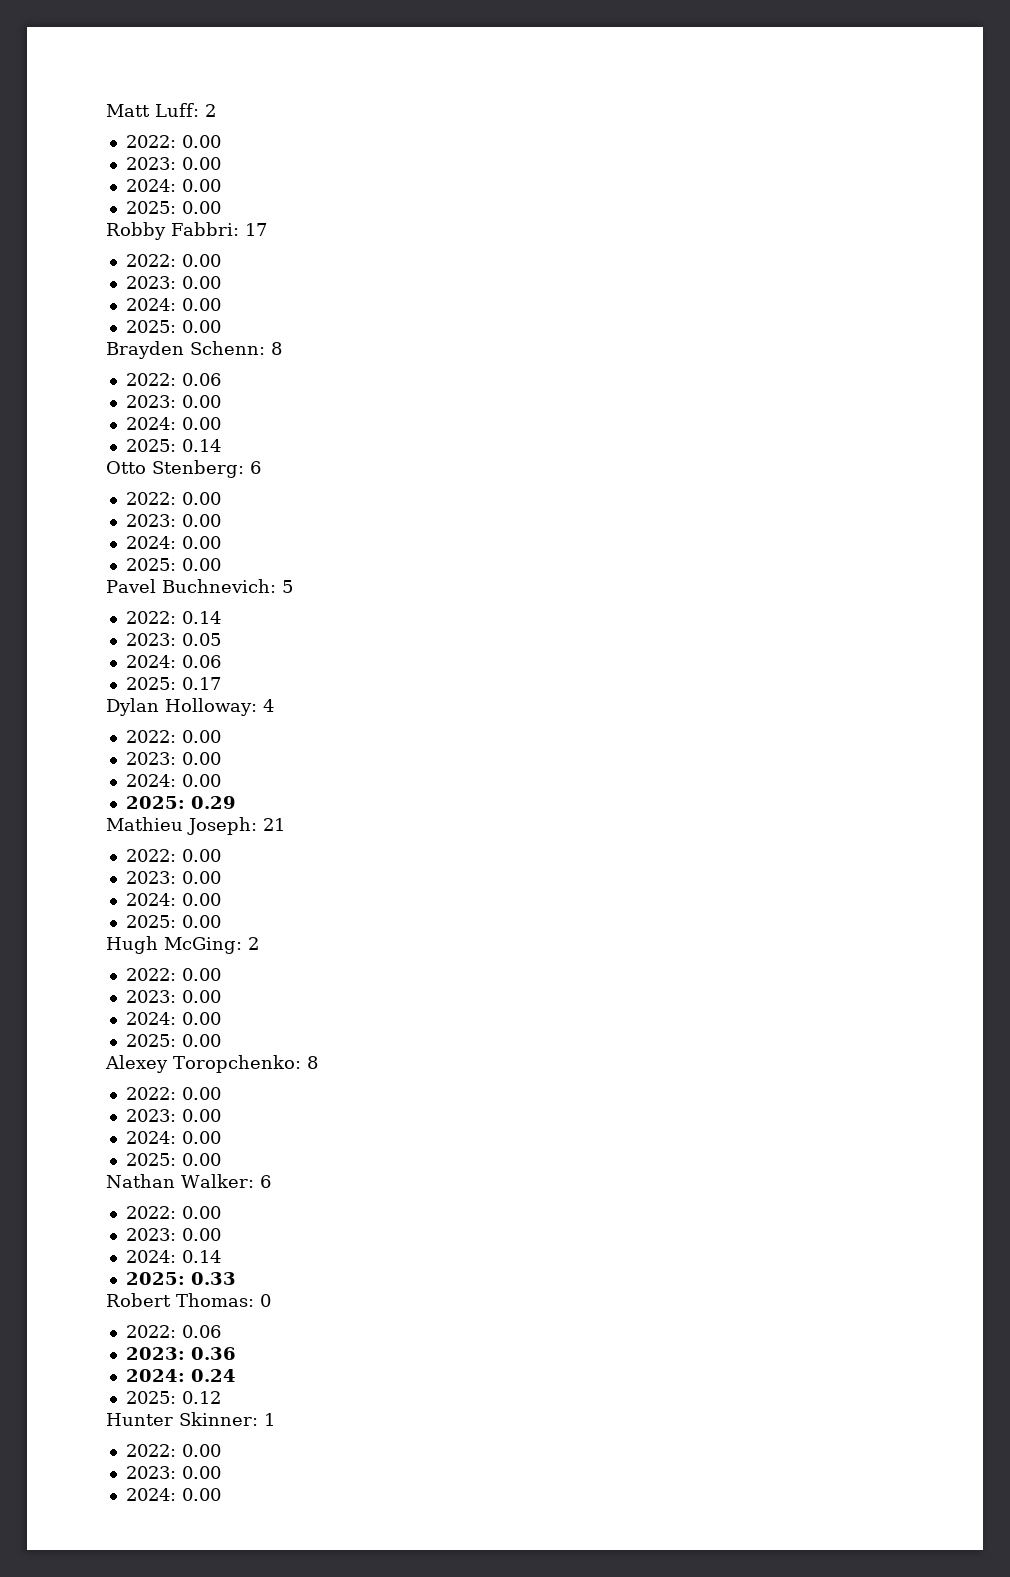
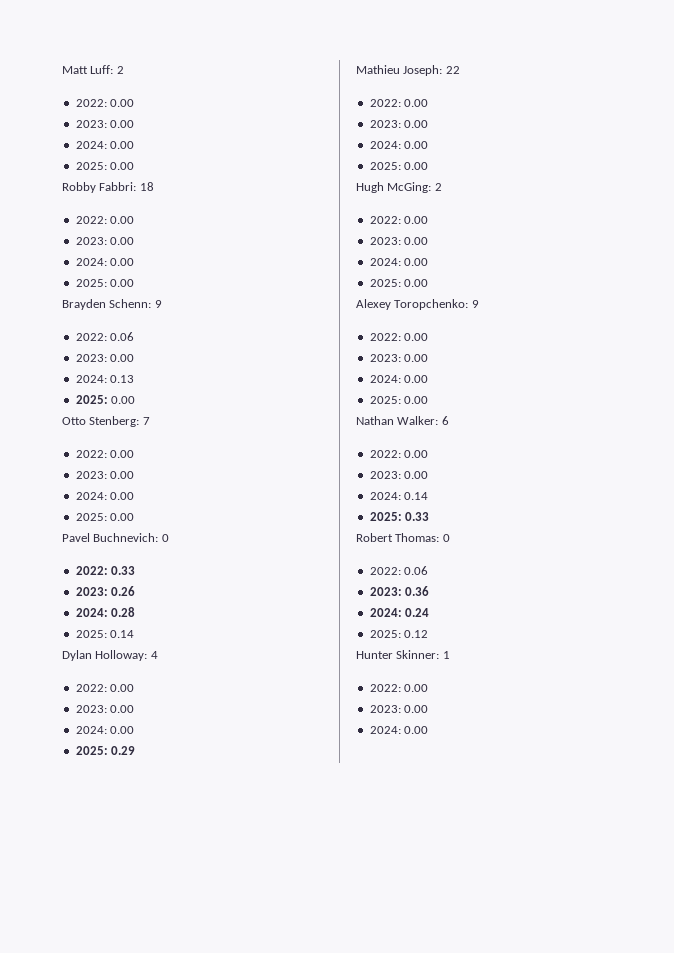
- Robby Fabbri: 17
+ Robby Fabbri: 18
- Brayden Schenn: 8
+ Brayden Schenn: 9
  2022: 0.06
  2023: 0.00
- 2024: 0.00
- 2025: 0.14
+ 2024: 0.13
+ 2025: 0.00
- Otto Stenberg: 6
+ Otto Stenberg: 7
- Pavel Buchnevich: 5
- 2022: 0.14
- 2023: 0.05
- 2024: 0.06
- 2025: 0.17
+ Pavel Buchnevich: 0
+ 2022: 0.33
+ 2023: 0.26
+ 2024: 0.28
+ 2025: 0.14
- Mathieu Joseph: 21
+ Mathieu Joseph: 22
- Alexey Toropchenko: 8
+ Alexey Toropchenko: 9

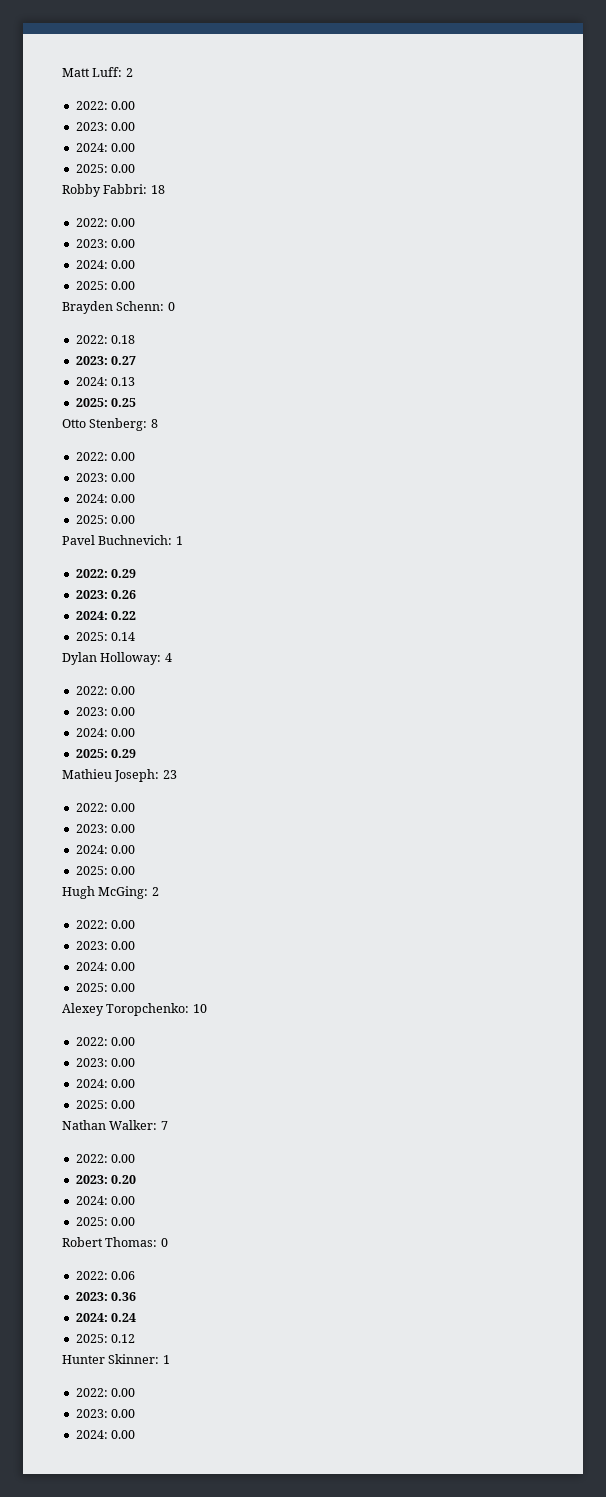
- Brayden Schenn: 9
- 2022: 0.06
- 2023: 0.00
+ Brayden Schenn: 0
+ 2022: 0.18
+ 2023: 0.27
  2024: 0.13
- 2025: 0.00
+ 2025: 0.25
- Otto Stenberg: 7
+ Otto Stenberg: 8
- Pavel Buchnevich: 0
- 2022: 0.33
+ Pavel Buchnevich: 1
+ 2022: 0.29
- 2024: 0.28
+ 2024: 0.22
- Mathieu Joseph: 22
+ Mathieu Joseph: 23
- Alexey Toropchenko: 9
+ Alexey Toropchenko: 10
- Nathan Walker: 6
+ Nathan Walker: 7
  2022: 0.00
- 2023: 0.00
- 2024: 0.14
- 2025: 0.33
+ 2023: 0.20
+ 2024: 0.00
+ 2025: 0.00

